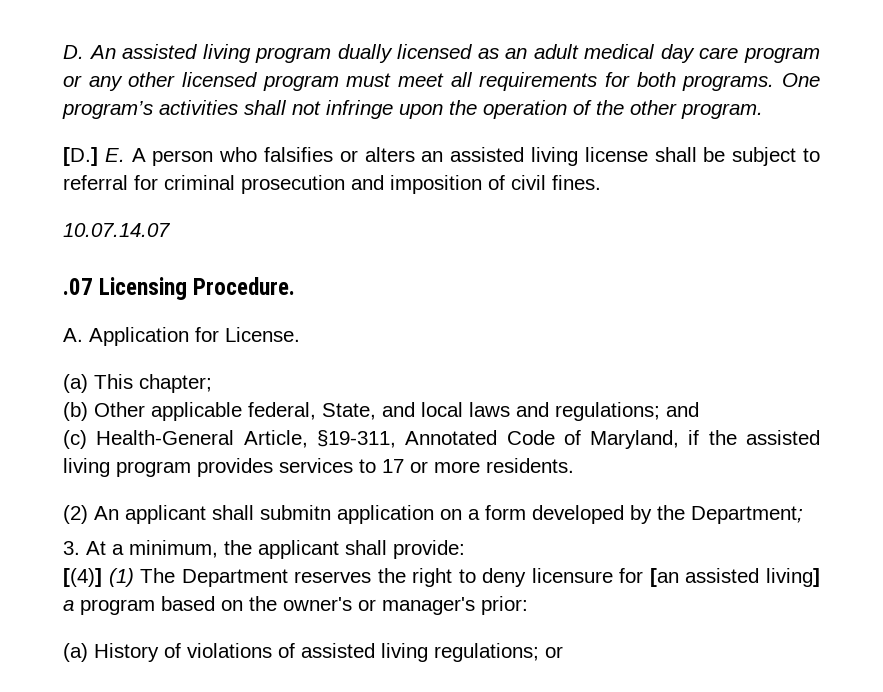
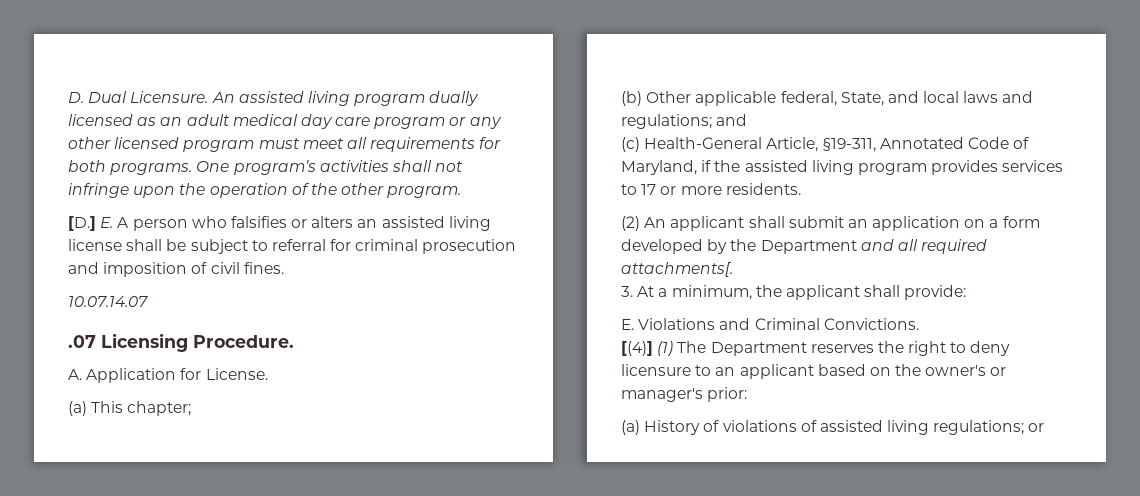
- D. An assisted living program dually licensed as an adult medical day care program or any other licensed program must meet all requirements for both programs.
+ D. Dual Licensure. An assisted living program dually licensed as an adult medical day care program or any other licensed program must meet all requirements for both programs.
- (2) An applicant shall submitn application on a form developed by the Department;
+ (2) An applicant shall submit an application on a form developed by the Department and all required attachments[.
+ E. Violations and Criminal Convictions.
- [(4)] (1) The Department reserves the right to deny licensure for [an assisted living] a program based on the owner's or manager's prior:
+ [(4)] (1) The Department reserves the right to deny licensure to an applicant based on the owner's or manager's prior:

